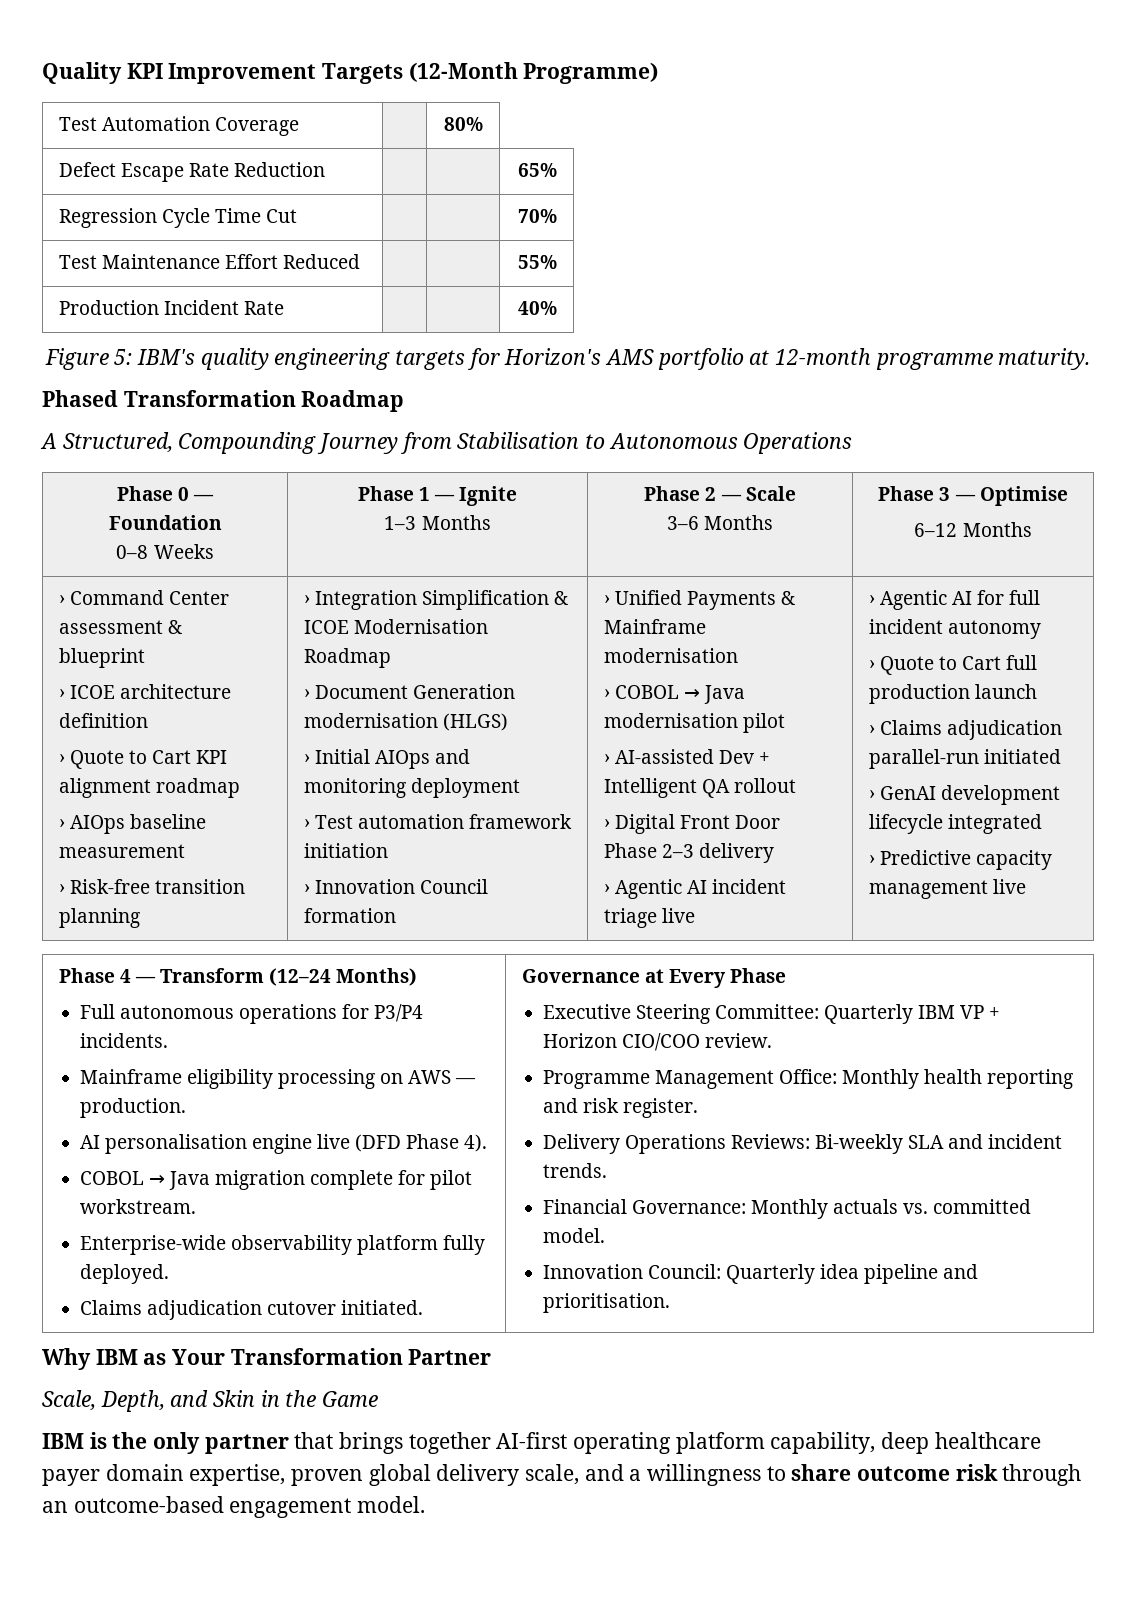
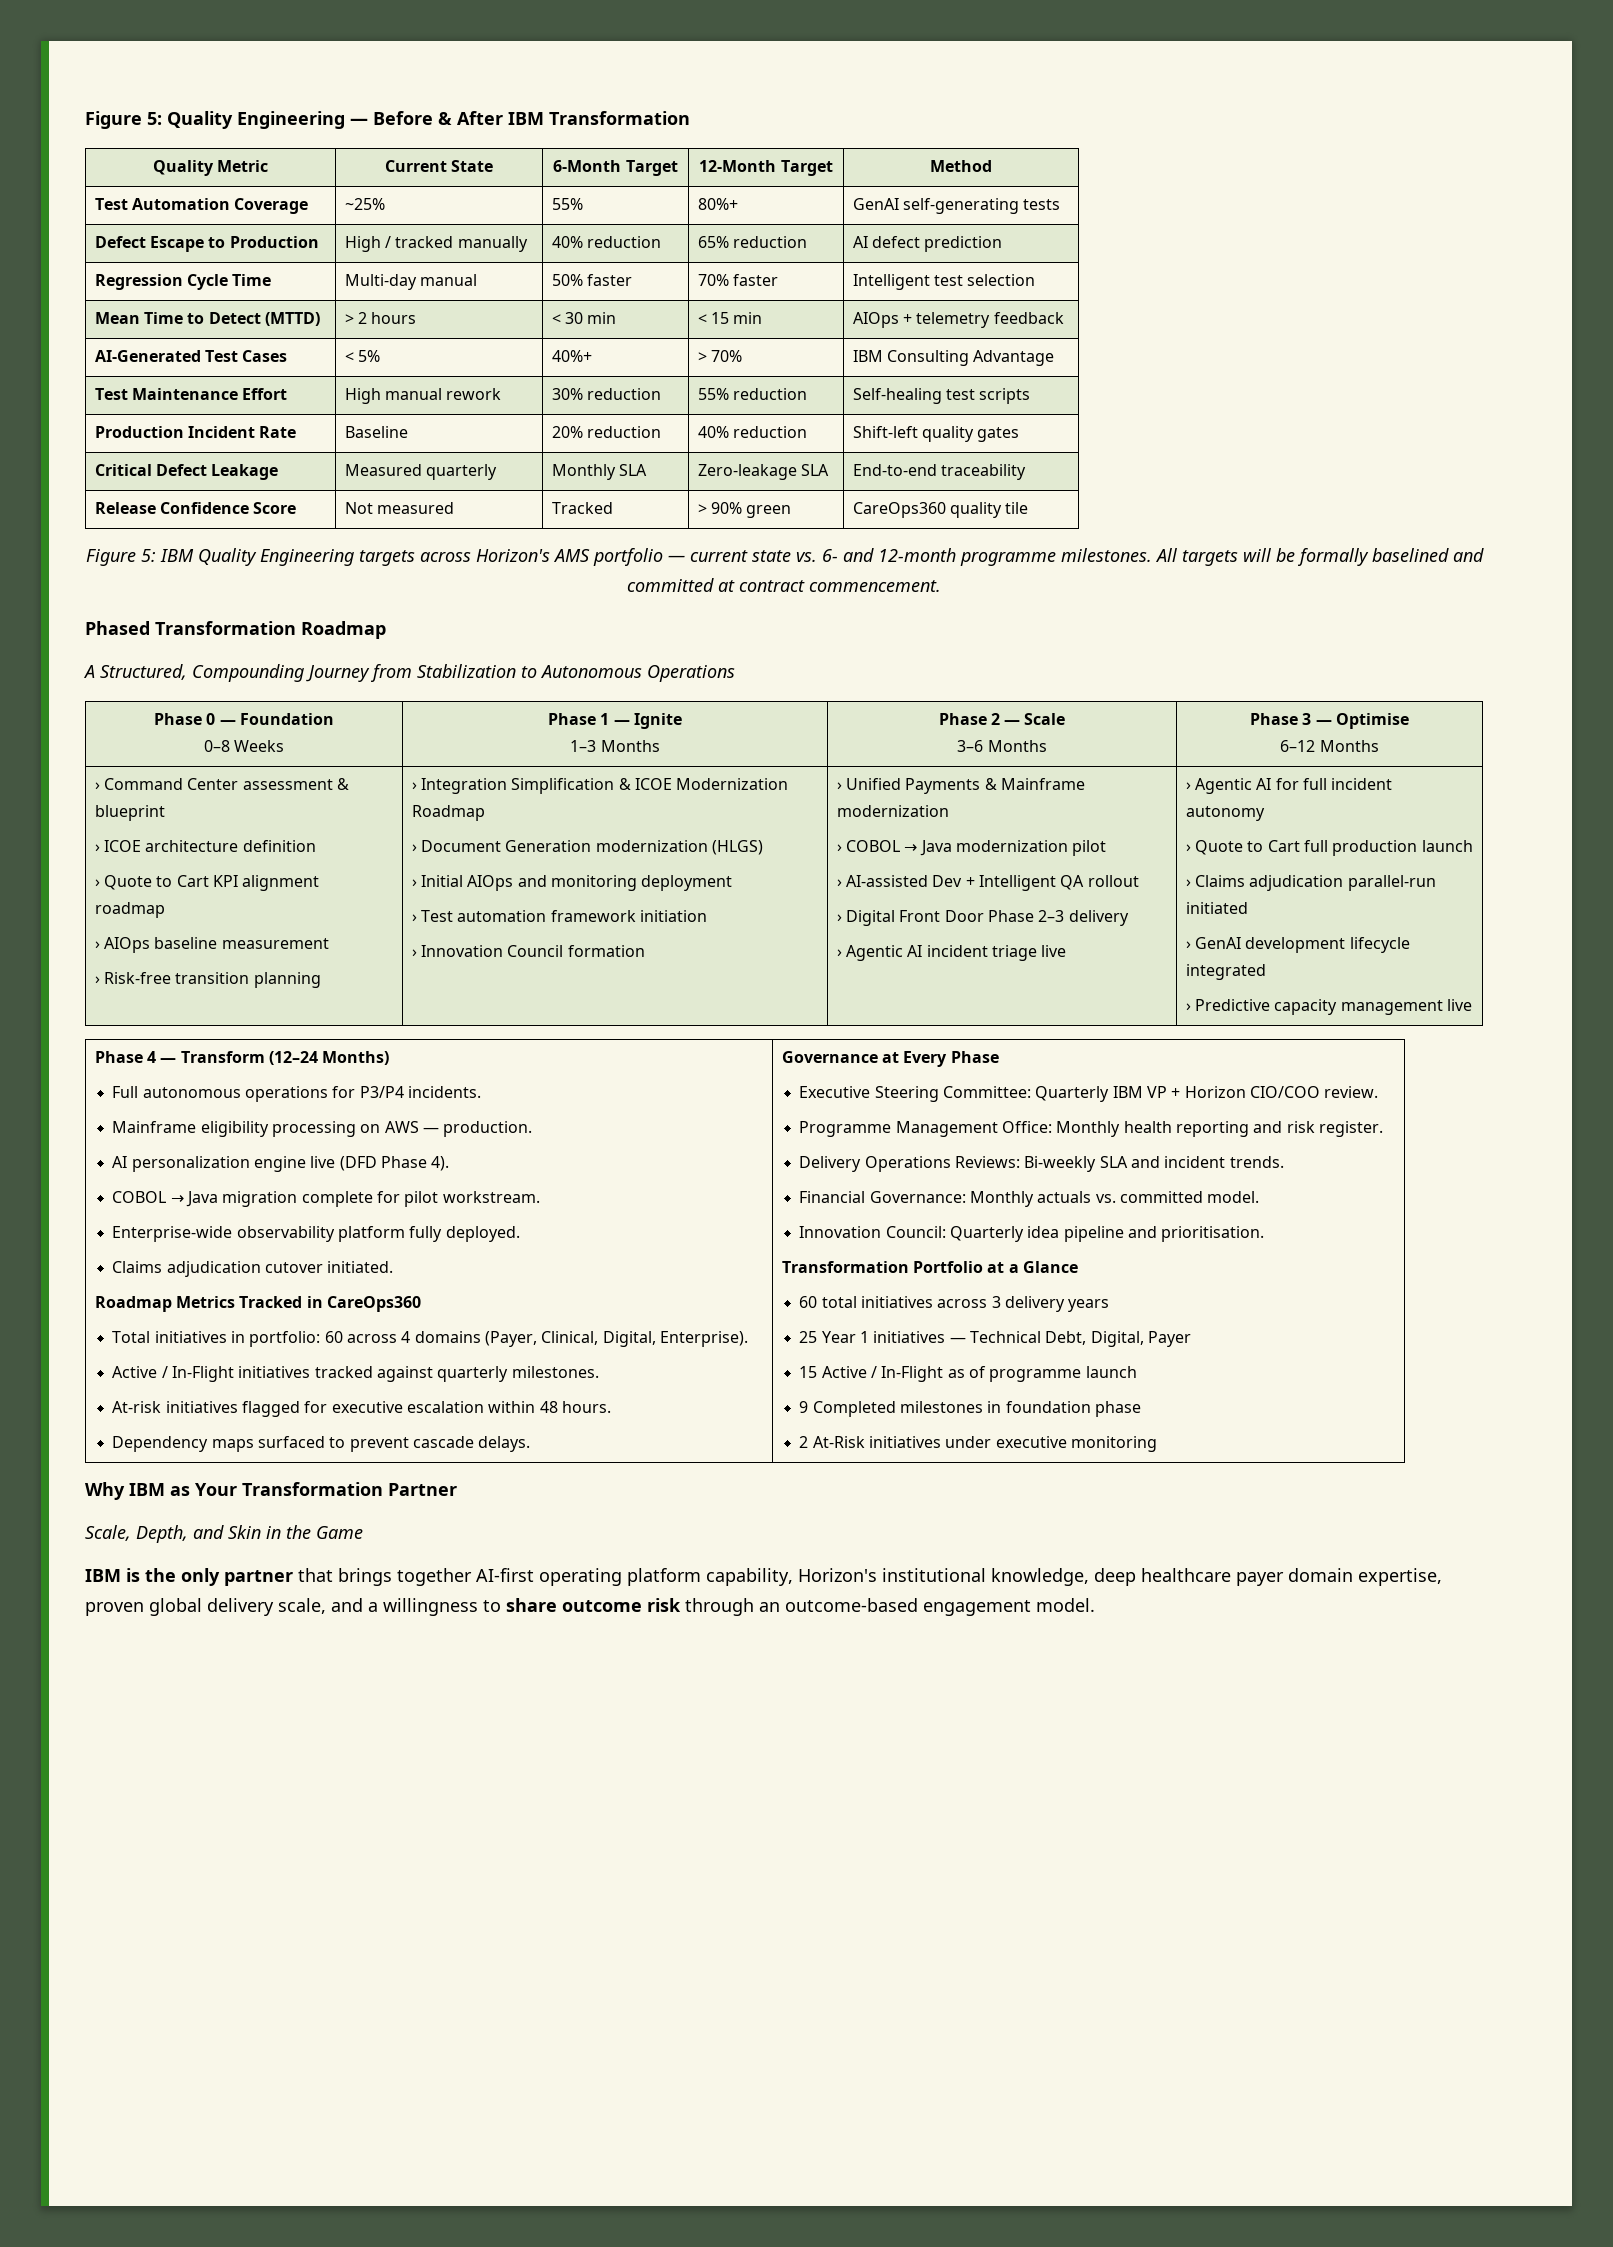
- Quality KPI Improvement Targets (12-Month Programme)
- Test Automation Coverage | | 80%
- Defect Escape Rate Reduction | | | 65%
- Regression Cycle Time Cut | | | 70%
- Test Maintenance Effort Reduced | | | 55%
- Production Incident Rate | | | 40%
- Figure 5: IBM's quality engineering targets for Horizon's AMS portfolio at 12-month programme maturity.
+ Figure 5: Quality Engineering — Before & After IBM Transformation
+ Quality Metric | Current State | 6-Month Target | 12-Month Target | Method
+ Test Automation Coverage | ~25% | 55% | 80%+ | GenAI self-generating tests
+ Defect Escape to Production | High / tracked manually | 40% reduction | 65% reduction | AI defect prediction
+ Regression Cycle Time | Multi-day manual | 50% faster | 70% faster | Intelligent test selection
+ Mean Time to Detect (MTTD) | > 2 hours | < 30 min | < 15 min | AIOps + telemetry feedback
+ AI-Generated Test Cases | < 5% | 40%+ | > 70% | IBM Consulting Advantage
+ Test Maintenance Effort | High manual rework | 30% reduction | 55% reduction | Self-healing test scripts
+ Production Incident Rate | Baseline | 20% reduction | 40% reduction | Shift-left quality gates
+ Critical Defect Leakage | Measured quarterly | Monthly SLA | Zero-leakage SLA | End-to-end traceability
+ Release Confidence Score | Not measured | Tracked | > 90% green | CareOps360 quality tile
+ Figure 5: IBM Quality Engineering targets across Horizon's AMS portfolio — current state vs. 6- and 12-month programme milestones. All targets will be formally baselined and committed at contract commencement.
- A Structured, Compounding Journey from Stabilisation to Autonomous Operations
+ A Structured, Compounding Journey from Stabilization to Autonomous Operations
- › Integration Simplification & ICOE Modernisation Roadmap
+ › Integration Simplification & ICOE Modernization Roadmap
- › Document Generation modernisation (HLGS)
+ › Document Generation modernization (HLGS)
- › Unified Payments & Mainframe modernisation
+ › Unified Payments & Mainframe modernization
- › COBOL → Java modernisation pilot
+ › COBOL → Java modernization pilot
- AI personalisation engine live (DFD Phase 4).
+ AI personalization engine live (DFD Phase 4).
+ Roadmap Metrics Tracked in CareOps360
+ Total initiatives in portfolio: 60 across 4 domains (Payer, Clinical, Digital, Enterprise).
+ Active / In-Flight initiatives tracked against quarterly milestones.
+ At-risk initiatives flagged for executive escalation within 48 hours.
+ Dependency maps surfaced to prevent cascade delays.
+ Transformation Portfolio at a Glance
+ 60 total initiatives across 3 delivery years
+ 25 Year 1 initiatives — Technical Debt, Digital, Payer
+ 15 Active / In-Flight as of programme launch
+ 9 Completed milestones in foundation phase
+ 2 At-Risk initiatives under executive monitoring
- IBM is the only partner that brings together AI-first operating platform capability, deep healthcare payer domain expertise, proven global delivery scale, and a willingness to share outcome risk through an outcome-based engagement model.
+ IBM is the only partner that brings together AI-first operating platform capability, Horizon's institutional knowledge, deep healthcare payer domain expertise, proven global delivery scale, and a willingness to share outcome risk through an outcome-based engagement model.

